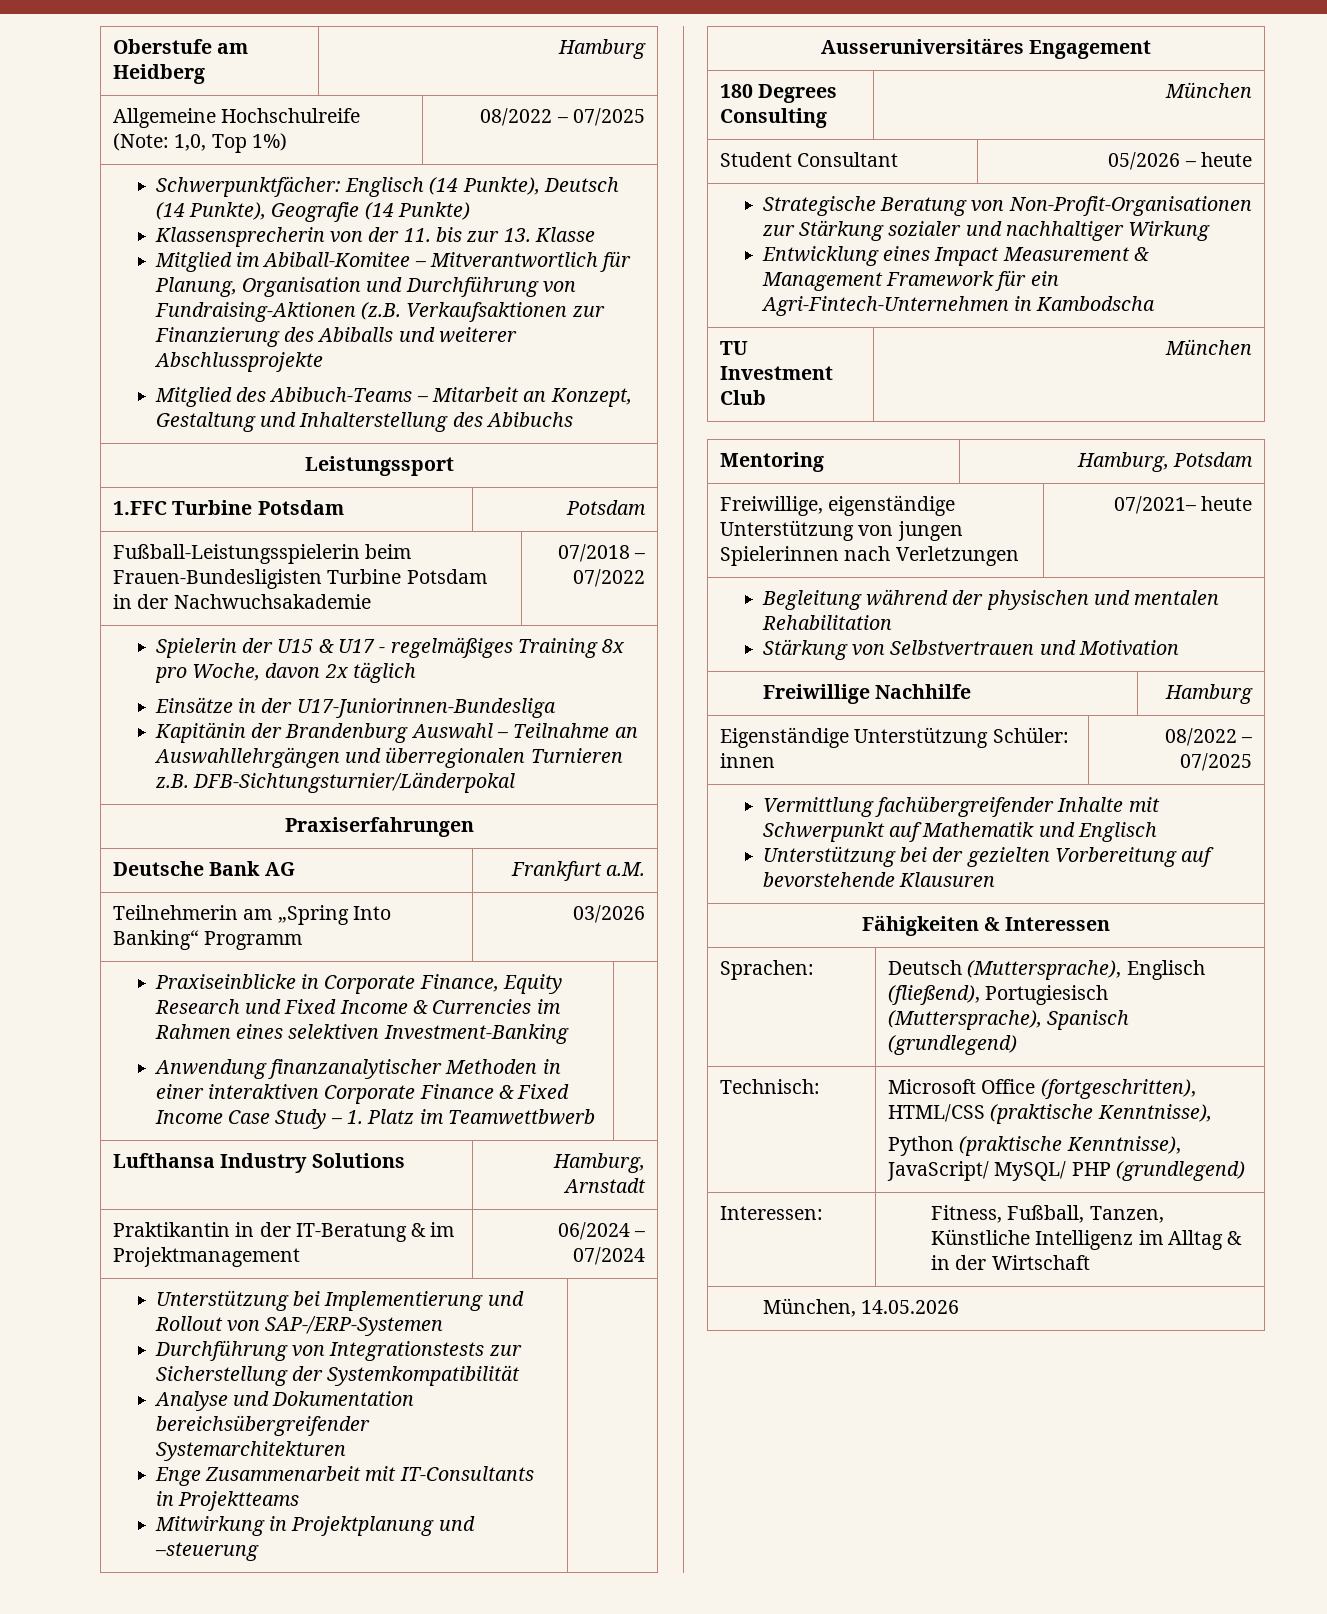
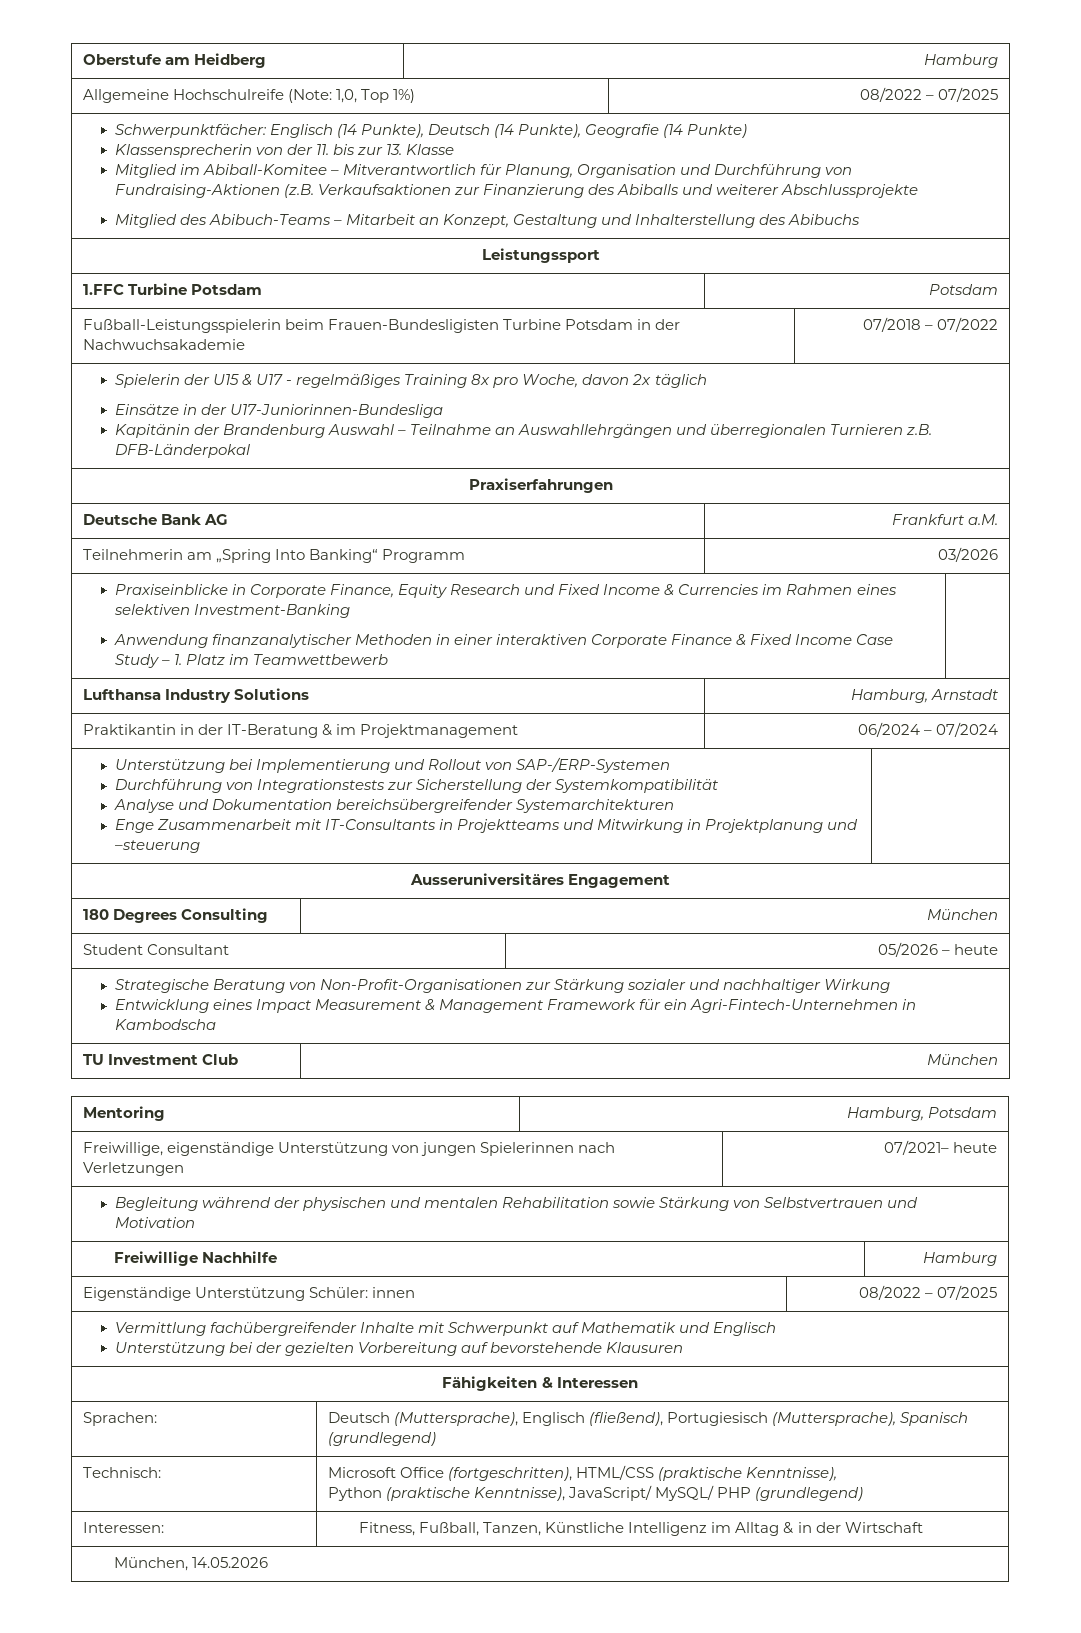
  Spielerin der U15 & U17 - regelmäßiges Training 8x pro Woche, davon 2x täglich
  Einsätze in der U17-Juniorinnen-Bundesliga
- Kapitänin der Brandenburg Auswahl – Teilnahme an Auswahllehrgängen und überregionalen Turnieren z.B. DFB-Sichtungsturnier/Länderpokal
+ Kapitänin der Brandenburg Auswahl – Teilnahme an Auswahllehrgängen und überregionalen Turnieren z.B. DFB-Länderpokal
  Praxiseinblicke in Corporate Finance, Equity Research und Fixed Income & Currencies im Rahmen eines selektiven Investment-Banking
- Anwendung finanzanalytischer Methoden in einer interaktiven Corporate Finance & Fixed Income Case Study – 1. Platz im Teamwettbwerb |
+ Anwendung finanzanalytischer Methoden in einer interaktiven Corporate Finance & Fixed Income Case Study – 1. Platz im Teamwettbewerb |
  Unterstützung bei Implementierung und Rollout von SAP-/ERP-Systemen
  Durchführung von Integrationstests zur Sicherstellung der Systemkompatibilität
  Analyse und Dokumentation bereichsübergreifender Systemarchitekturen
- Enge Zusammenarbeit mit IT-Consultants in Projektteams
- Mitwirkung in Projektplanung und –steuerung |
+ Enge Zusammenarbeit mit IT-Consultants in Projektteams und Mitwirkung in Projektplanung und –steuerung |
- Begleitung während der physischen und mentalen Rehabilitation
- Stärkung von Selbstvertrauen und Motivation
+ Begleitung während der physischen und mentalen Rehabilitation sowie Stärkung von Selbstvertrauen und Motivation

